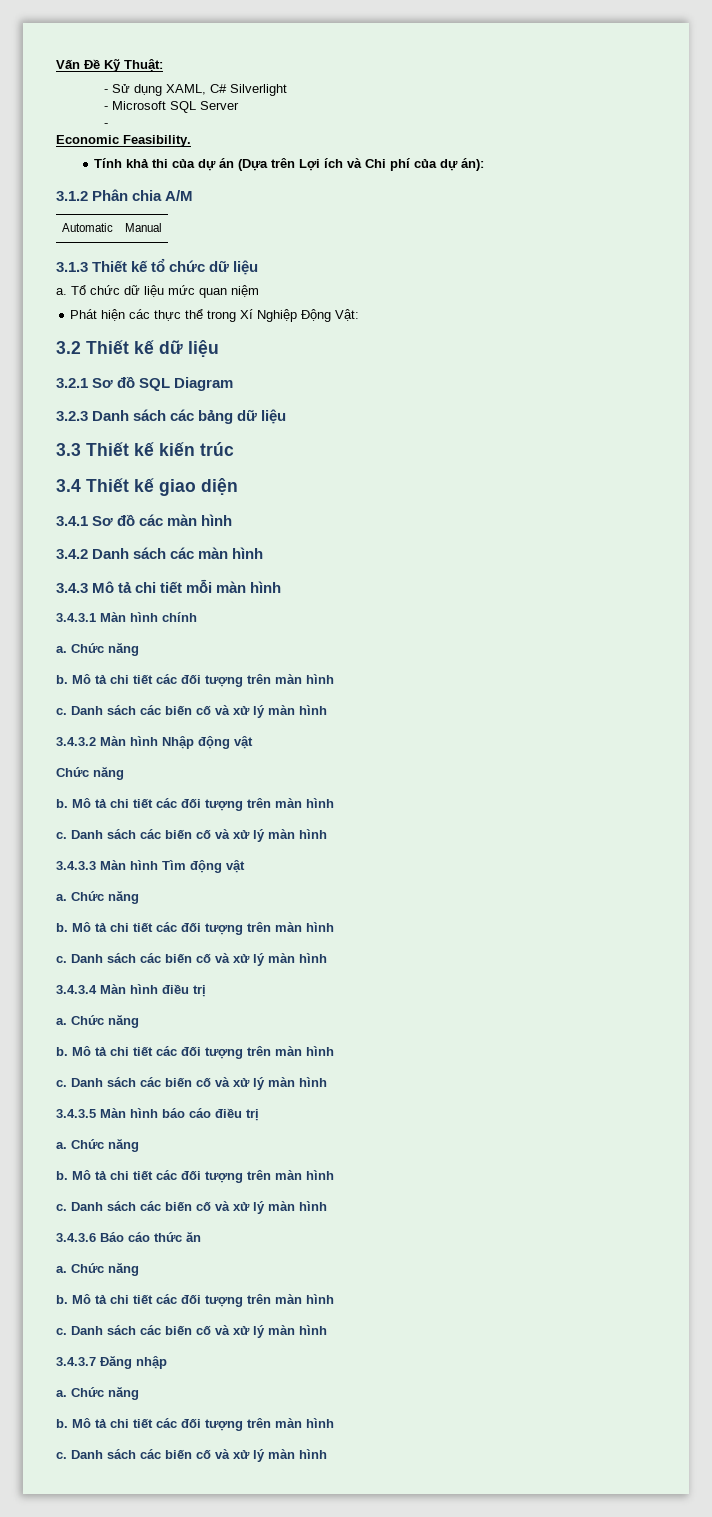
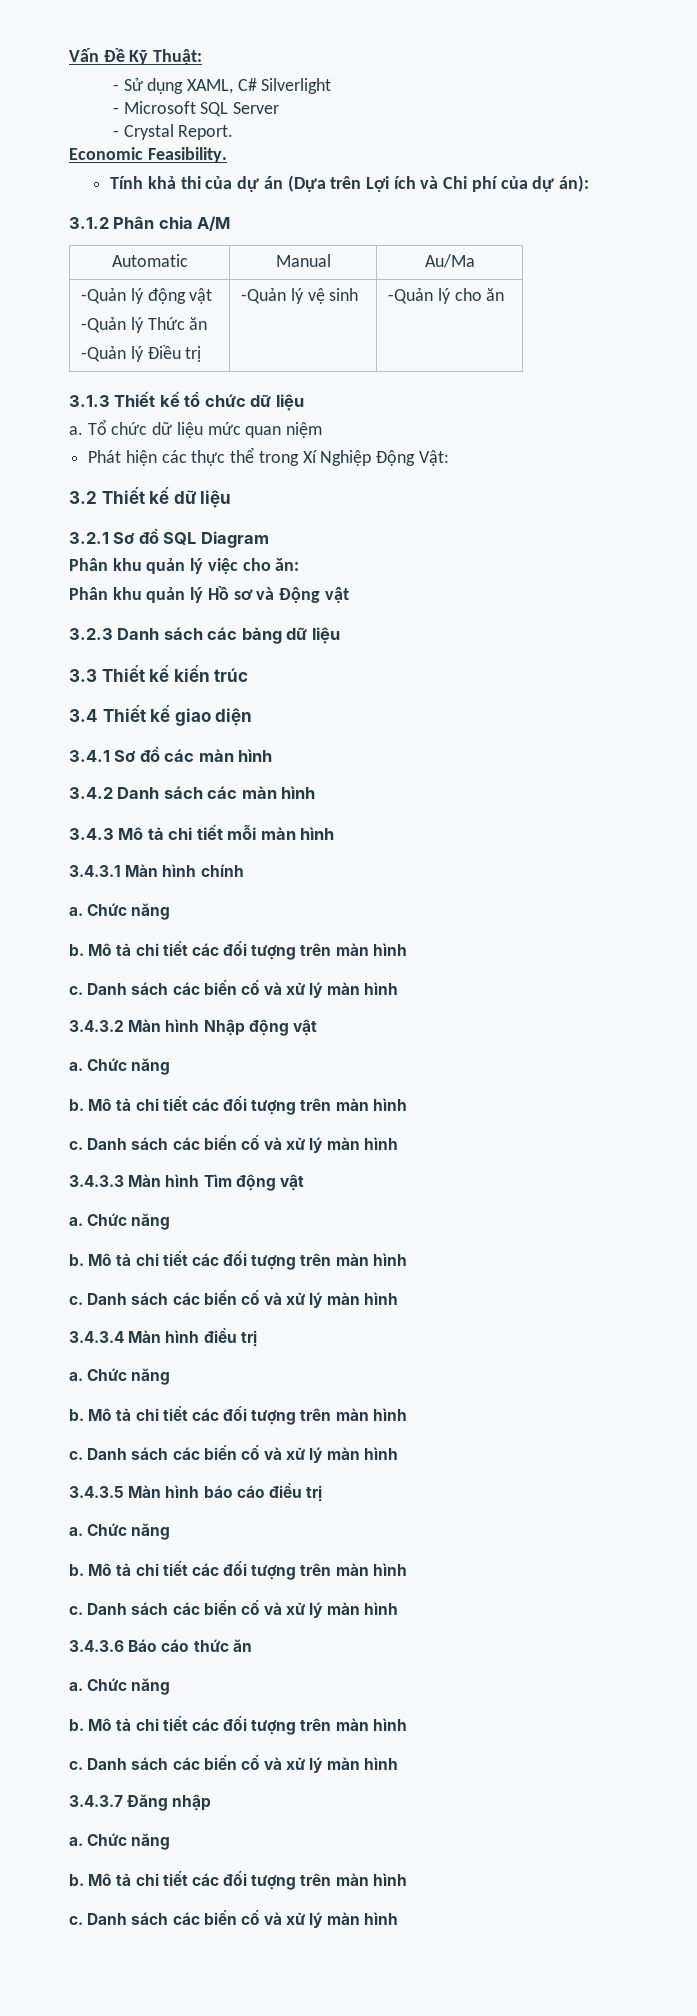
  - Microsoft SQL Server
- -
+ - Crystal Report.
- Automatic | Manual
+ Automatic | Manual | Au/Ma
+ -Quản lý động vật
+ -Quản lý Thức ăn
+ -Quản lý Điều trị | -Quản lý vệ sinh | -Quản lý cho ăn
+ Phân khu quản lý việc cho ăn:
+ Phân khu quản lý Hồ sơ và Động vật
  3.4.3.2 Màn hình Nhập động vật
- Chức năng
+ a. Chức năng

